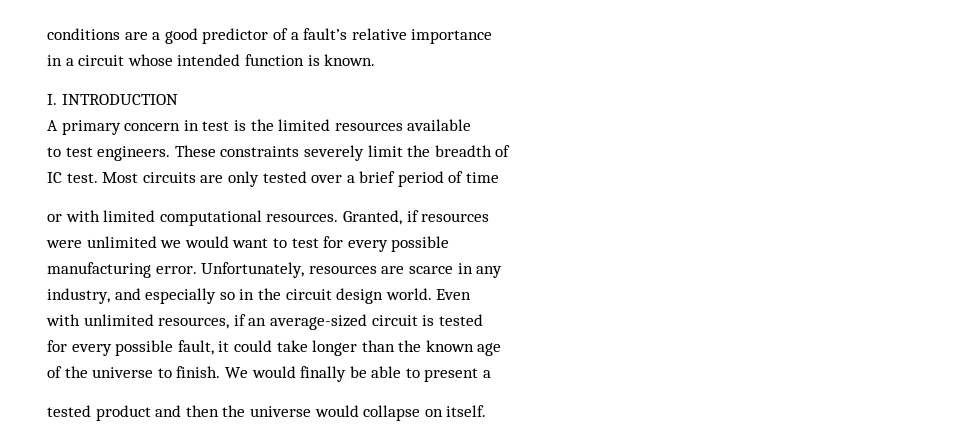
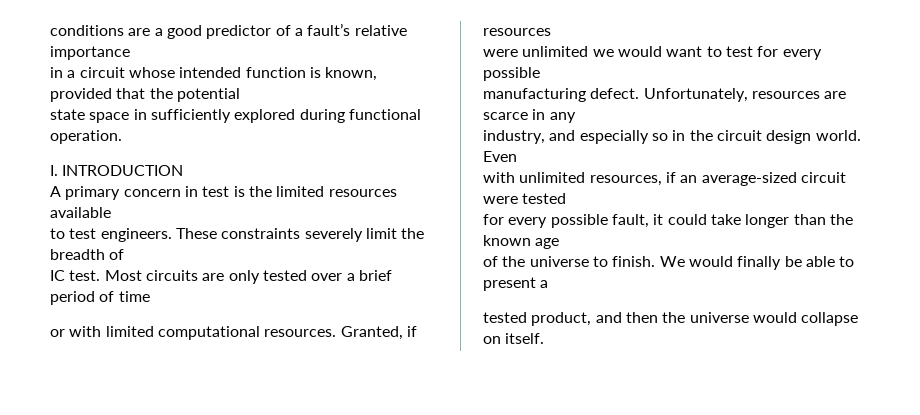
- in a circuit whose intended function is known.
+ in a circuit whose intended function is known, provided that the potential
+ state space in sufficiently explored during functional operation.
- manufacturing error.
+ manufacturing defect.
- with unlimited resources, if an average-sized circuit is tested
+ with unlimited resources, if an average-sized circuit were tested
- tested product and then the universe would collapse on itself.
+ tested product, and then the universe would collapse on itself.

